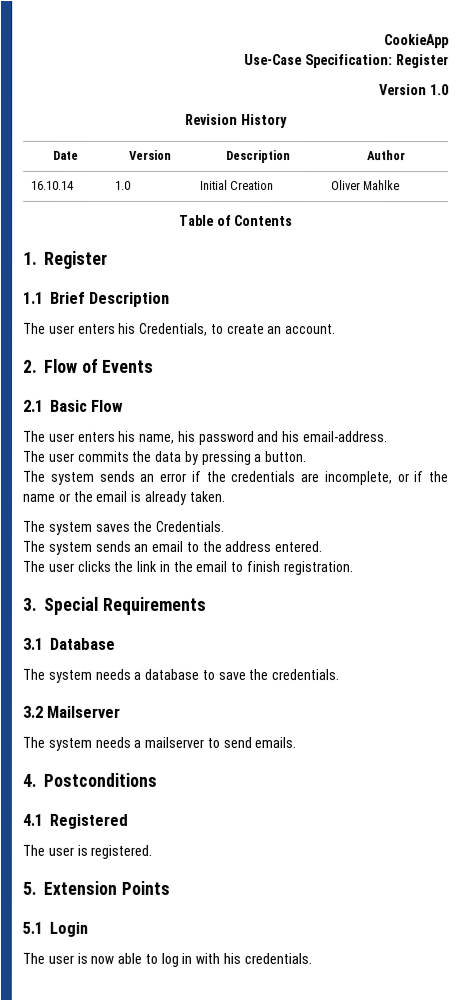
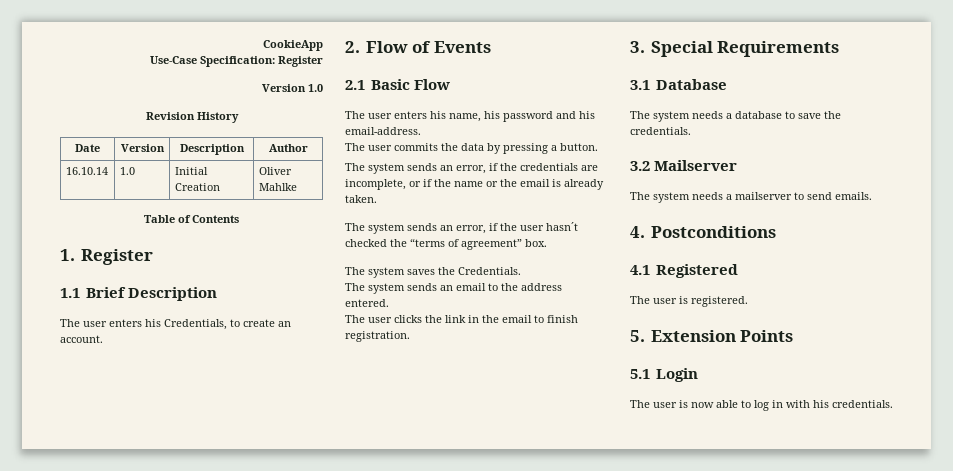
- The system sends an error if the credentials are incomplete, or if the name or the email is already taken.
+ The system sends an error, if the credentials are incomplete, or if the name or the email is already taken.
+ The system sends an error, if the user hasn´t checked the “terms of agreement” box.

